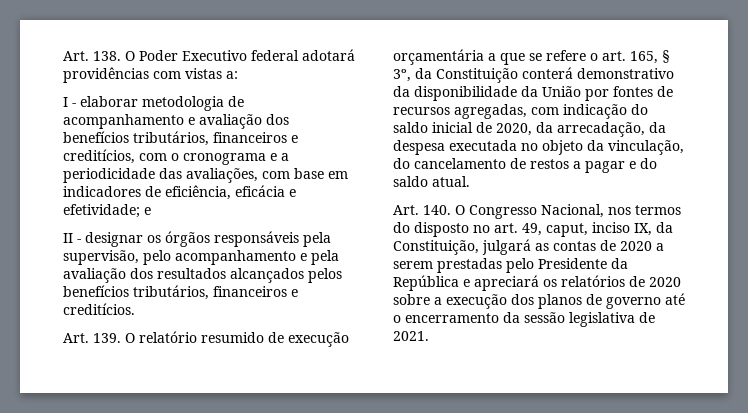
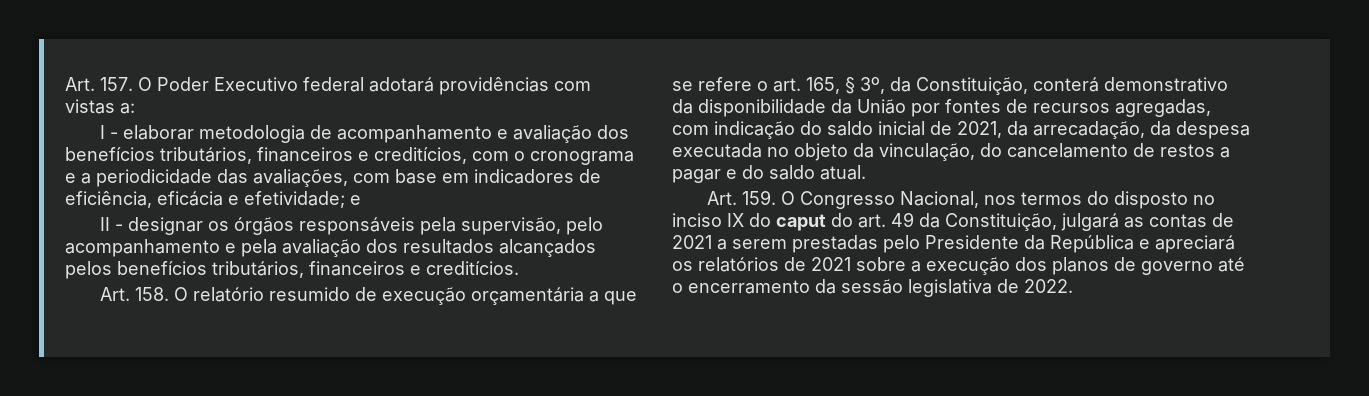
- Art. 138. O Poder Executivo federal adotará providências com vistas a:
+ Art. 157. O Poder Executivo federal adotará providências com vistas a:
- Art. 139. O relatório resumido de execução orçamentária a que se refere o art. 165, § 3º, da Constituição conterá demonstrativo da disponibilidade da União por fontes de recursos agregadas, com indicação do saldo inicial de 2020, da arrecadação, da despesa executada no objeto da vinculação, do cancelamento de restos a pagar e do saldo atual.
+ Art. 158. O relatório resumido de execução orçamentária a que se refere o art. 165, § 3º, da Constituição, conterá demonstrativo da disponibilidade da União por fontes de recursos agregadas, com indicação do saldo inicial de 2021, da arrecadação, da despesa executada no objeto da vinculação, do cancelamento de restos a pagar e do saldo atual.
- Art. 140. O Congresso Nacional, nos termos do disposto no art. 49, caput, inciso IX, da Constituição, julgará as contas de 2020 a serem prestadas pelo Presidente da República e apreciará os relatórios de 2020 sobre a execução dos planos de governo até o encerramento da sessão legislativa de 2021.
+ Art. 159. O Congresso Nacional, nos termos do disposto no inciso IX do caput do art. 49 da Constituição, julgará as contas de 2021 a serem prestadas pelo Presidente da República e apreciará os relatórios de 2021 sobre a execução dos planos de governo até o encerramento da sessão legislativa de 2022.

